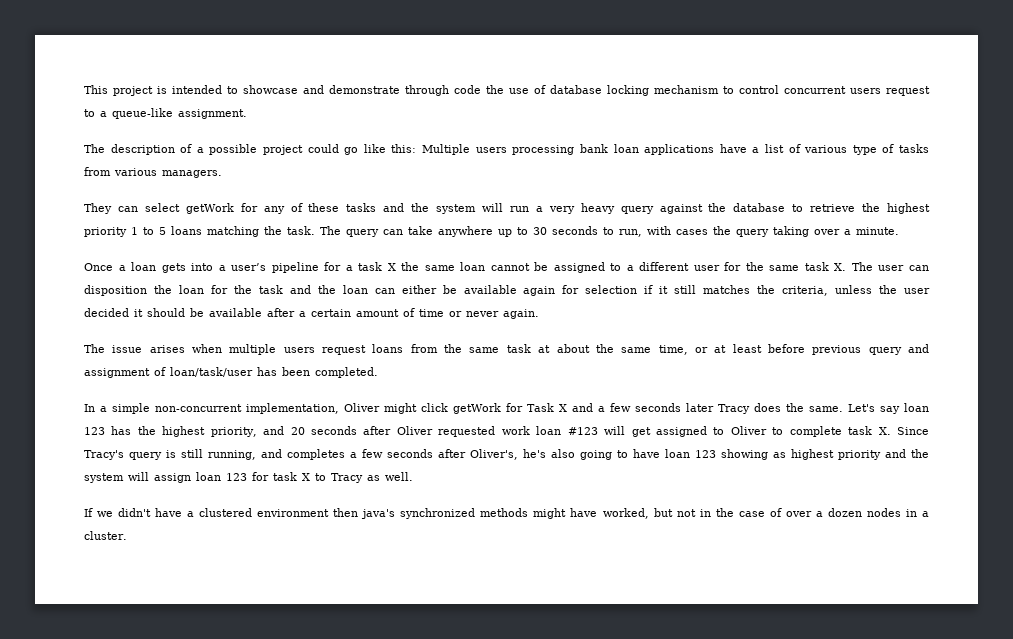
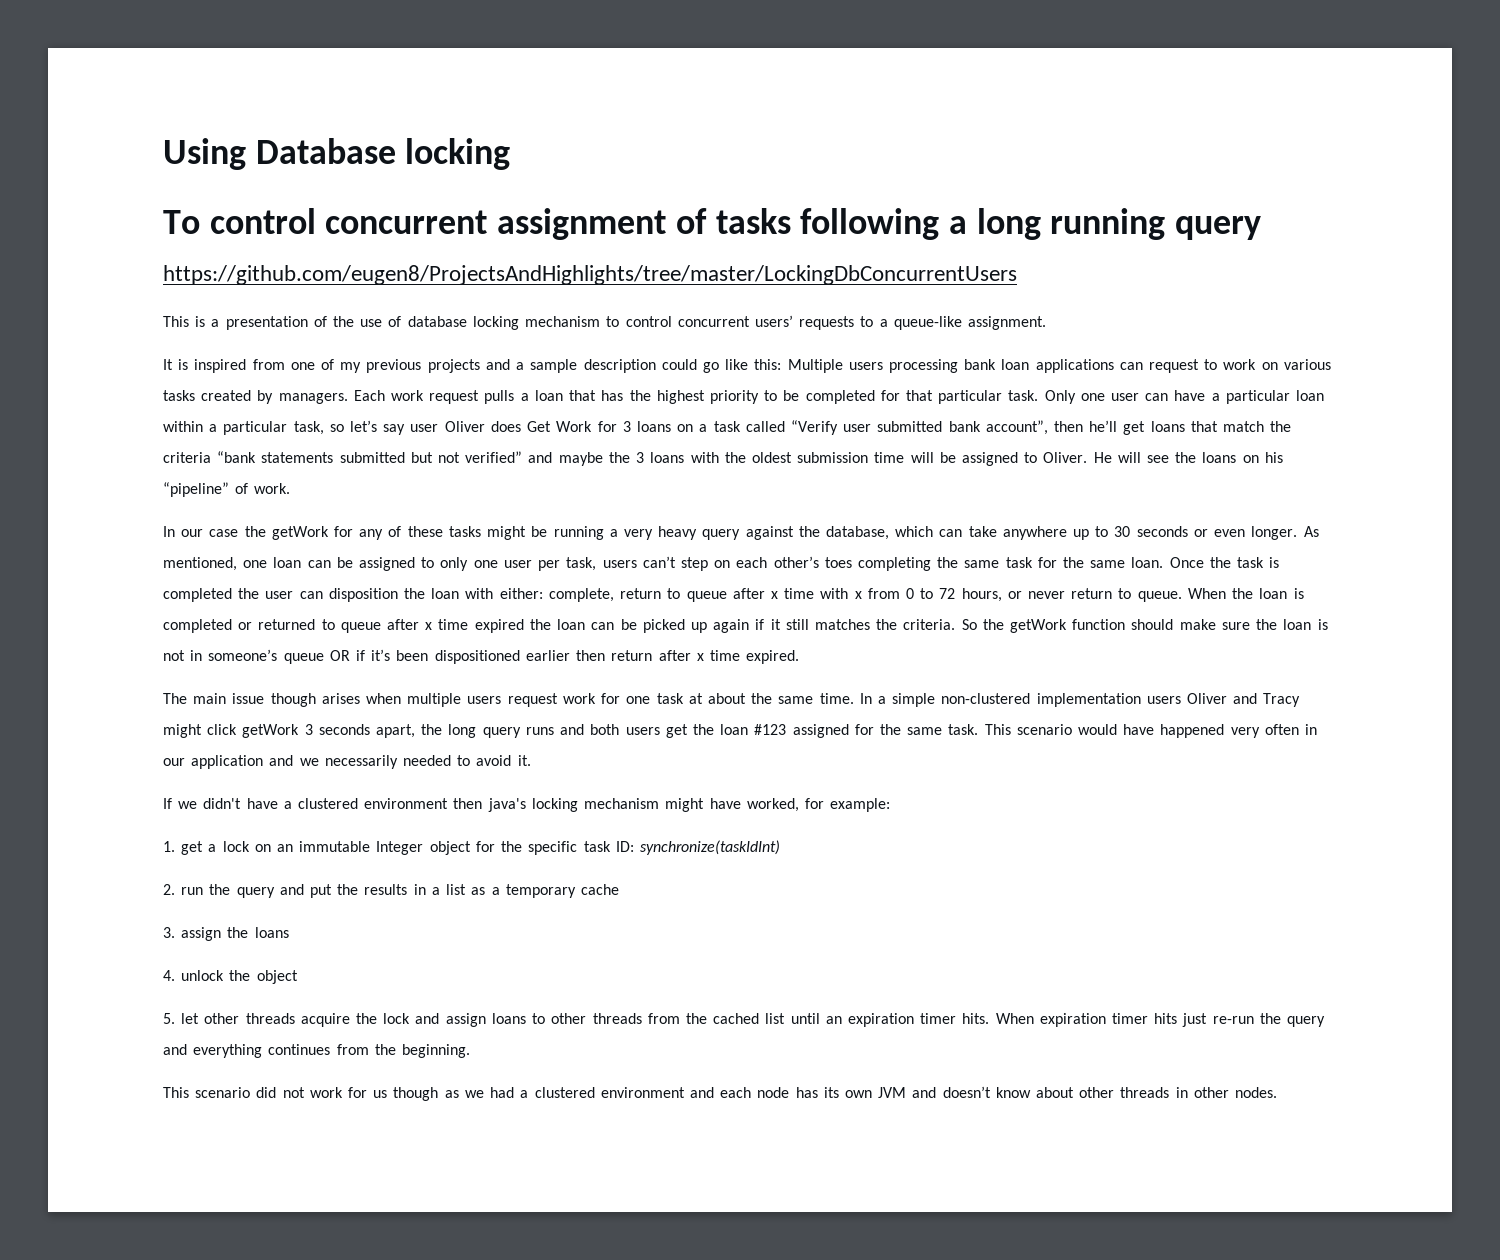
- This project is intended to showcase and demonstrate through code the use of database locking mechanism to control concurrent users request to a queue-like assignment.
+ Using Database locking
+ To control concurrent assignment of tasks following a long running query
+ https://github.com/eugen8/ProjectsAndHighlights/tree/master/LockingDbConcurrentUsers
+ This is a presentation of the use of database locking mechanism to control concurrent users’ requests to a queue-like assignment.
- The description of a possible project could go like this: Multiple users processing bank loan applications have a list of various type of tasks from various managers.
- They can select getWork for any of these tasks and the system will run a very heavy query against the database to retrieve the highest priority 1 to 5 loans matching the task. The query can take anywhere up to 30 seconds to run, with cases the query taking over a minute.
- Once a loan gets into a user’s pipeline for a task X the same loan cannot be assigned to a different user for the same task X. The user can disposition the loan for the task and the loan can either be available again for selection if it still matches the criteria, unless the user decided it should be available after a certain amount of time or never again.
- The issue arises when multiple users request loans from the same task at about the same time, or at least before previous query and assignment of loan/task/user has been completed.
- In a simple non-concurrent implementation, Oliver might click getWork for Task X and a few seconds later Tracy does the same. Let's say loan 123 has the highest priority, and 20 seconds after Oliver requested work loan #123 will get assigned to Oliver to complete task X. Since Tracy's query is still running, and completes a few seconds after Oliver's, he's also going to have loan 123 showing as highest priority and the system will assign loan 123 for task X to Tracy as well.
+ It is inspired from one of my previous projects and a sample description could go like this: Multiple users processing bank loan applications can request to work on various tasks created by managers. Each work request pulls a loan that has the highest priority to be completed for that particular task. Only one user can have a particular loan within a particular task, so let’s say user Oliver does Get Work for 3 loans on a task called “Verify user submitted bank account”, then he’ll get loans that match the criteria “bank statements submitted but not verified” and maybe the 3 loans with the oldest submission time will be assigned to Oliver. He will see the loans on his “pipeline” of work.
+ In our case the getWork for any of these tasks might be running a very heavy query against the database, which can take anywhere up to 30 seconds or even longer. As mentioned, one loan can be assigned to only one user per task, users can’t step on each other’s toes completing the same task for the same loan. Once the task is completed the user can disposition the loan with either: complete, return to queue after x time with x from 0 to 72 hours, or never return to queue. When the loan is completed or returned to queue after x time expired the loan can be picked up again if it still matches the criteria. So the getWork function should make sure the loan is not in someone’s queue OR if it’s been dispositioned earlier then return after x time expired.
+ The main issue though arises when multiple users request work for one task at about the same time. In a simple non-clustered implementation users Oliver and Tracy might click getWork 3 seconds apart, the long query runs and both users get the loan #123 assigned for the same task. This scenario would have happened very often in our application and we necessarily needed to avoid it.
- If we didn't have a clustered environment then java's synchronized methods might have worked, but not in the case of over a dozen nodes in a cluster.
+ If we didn't have a clustered environment then java's locking mechanism might have worked, for example:
+ 1. get a lock on an immutable Integer object for the specific task ID: synchronize(taskIdInt)
+ 2. run the query and put the results in a list as a temporary cache
+ 3. assign the loans
+ 4. unlock the object
+ 5. let other threads acquire the lock and assign loans to other threads from the cached list until an expiration timer hits. When expiration timer hits just re-run the query and everything continues from the beginning.
+ This scenario did not work for us though as we had a clustered environment and each node has its own JVM and doesn’t know about other threads in other nodes.

